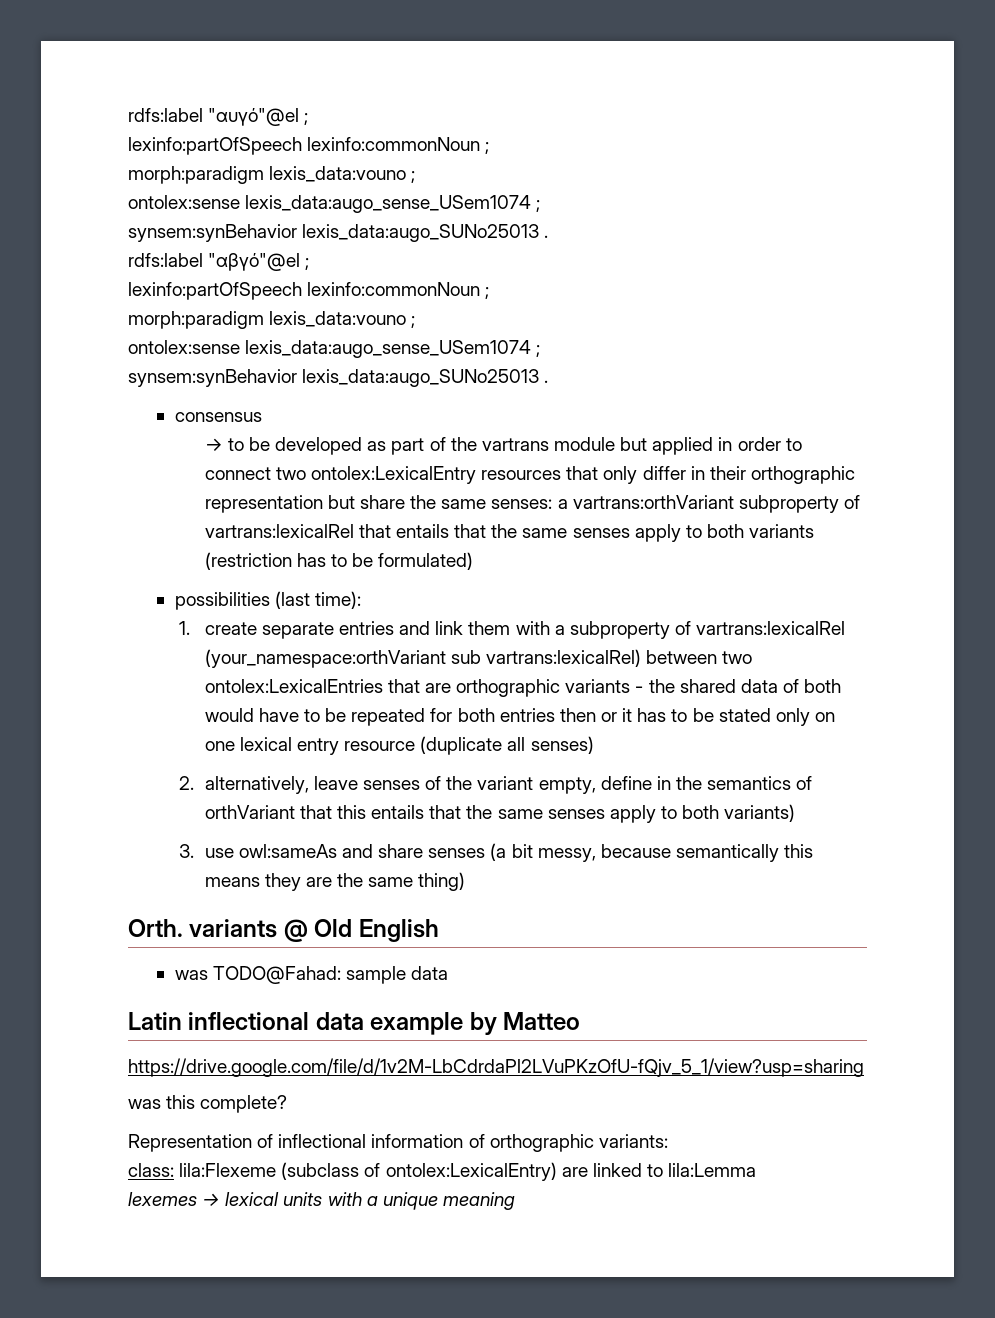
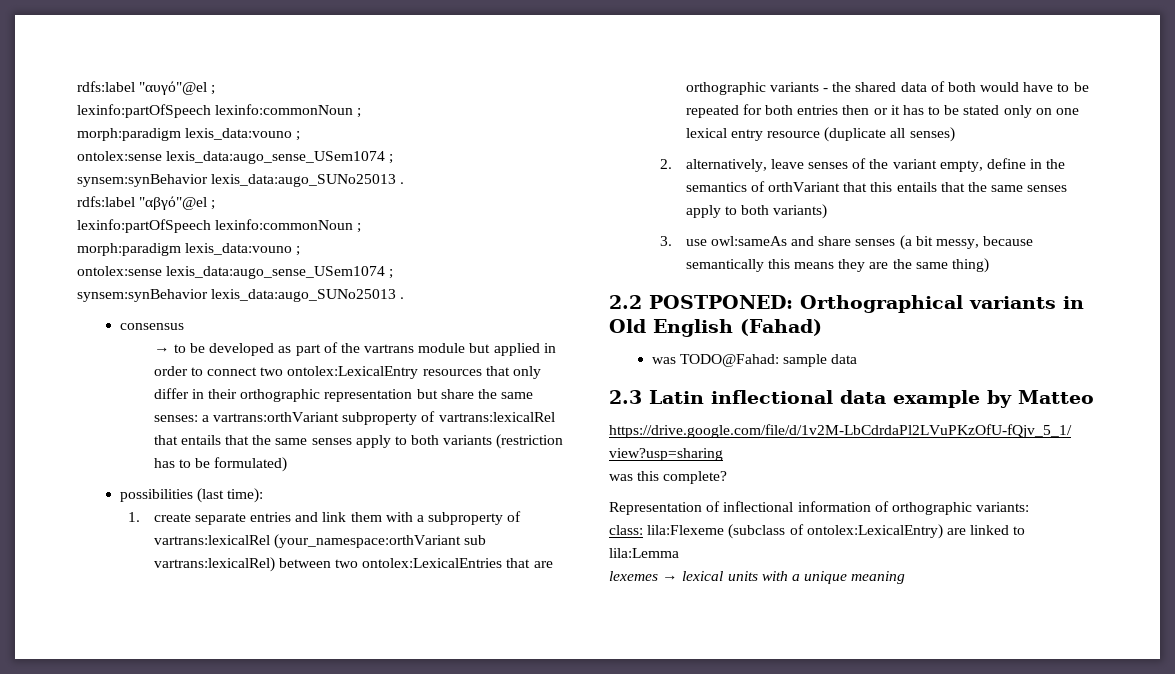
- Orth. variants @ Old English
+ 2.2 POSTPONED: Orthographical variants in Old English (Fahad)
- Latin inflectional data example by Matteo
+ 2.3 Latin inflectional data example by Matteo

